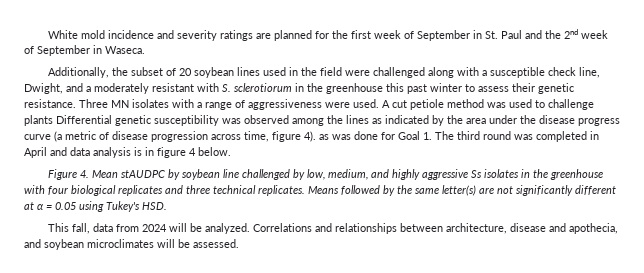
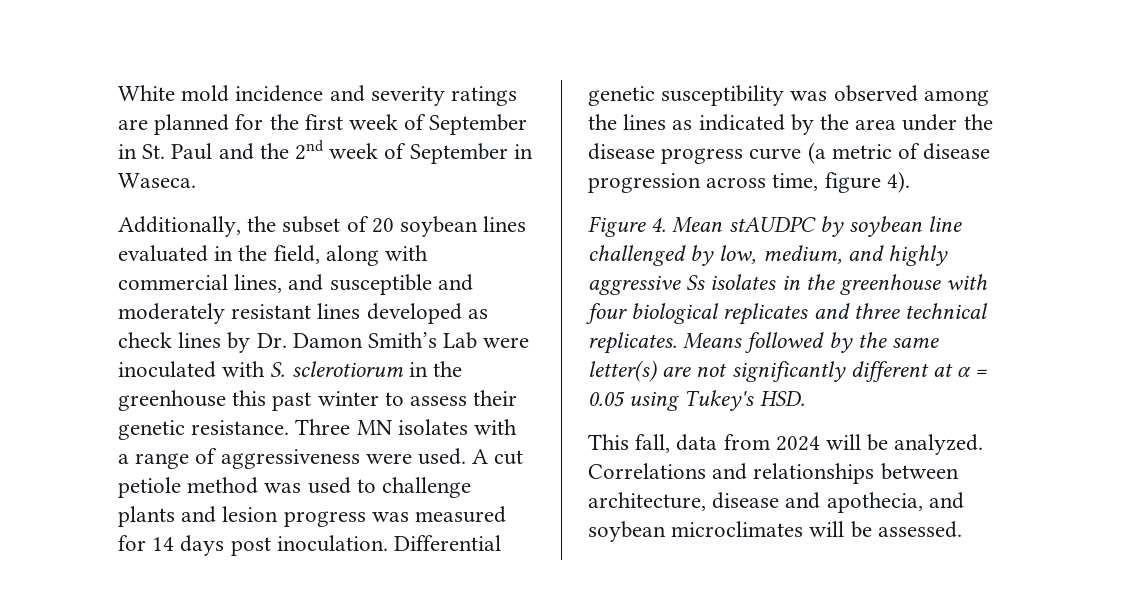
- Additionally, the subset of 20 soybean lines used in the field were challenged along with a susceptible check line, Dwight, and a moderately resistant with S. sclerotiorum in the greenhouse this past winter to assess their genetic resistance.
+ Additionally, the subset of 20 soybean lines evaluated in the field, along with commercial lines, and susceptible and moderately resistant lines developed as check lines by Dr. Damon Smith’s Lab were inoculated with S. sclerotiorum in the greenhouse this past winter to assess their genetic resistance.
- A cut petiole method was used to challenge plants Differential genetic susceptibility was observed among the lines as indicated by the area under the disease progress curve (a metric of disease progression across time, figure 4). as was done for Goal 1. The third round was completed in April and data analysis is in figure 4 below.
+ A cut petiole method was used to challenge plants and lesion progress was measured for 14 days post inoculation. Differential genetic susceptibility was observed among the lines as indicated by the area under the disease progress curve (a metric of disease progression across time, figure 4).

